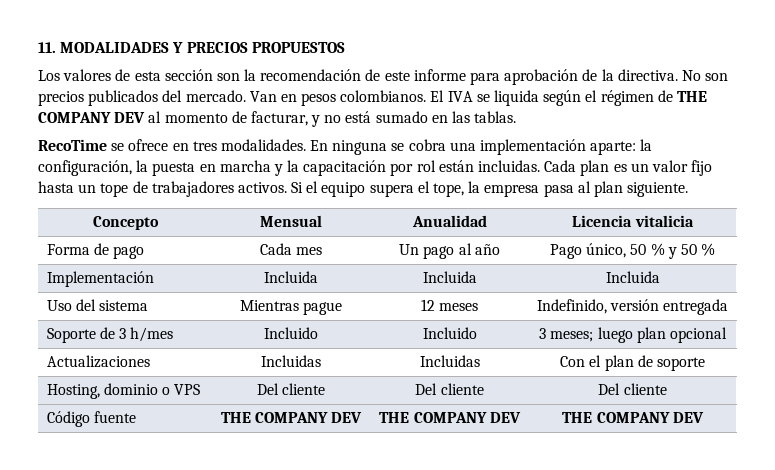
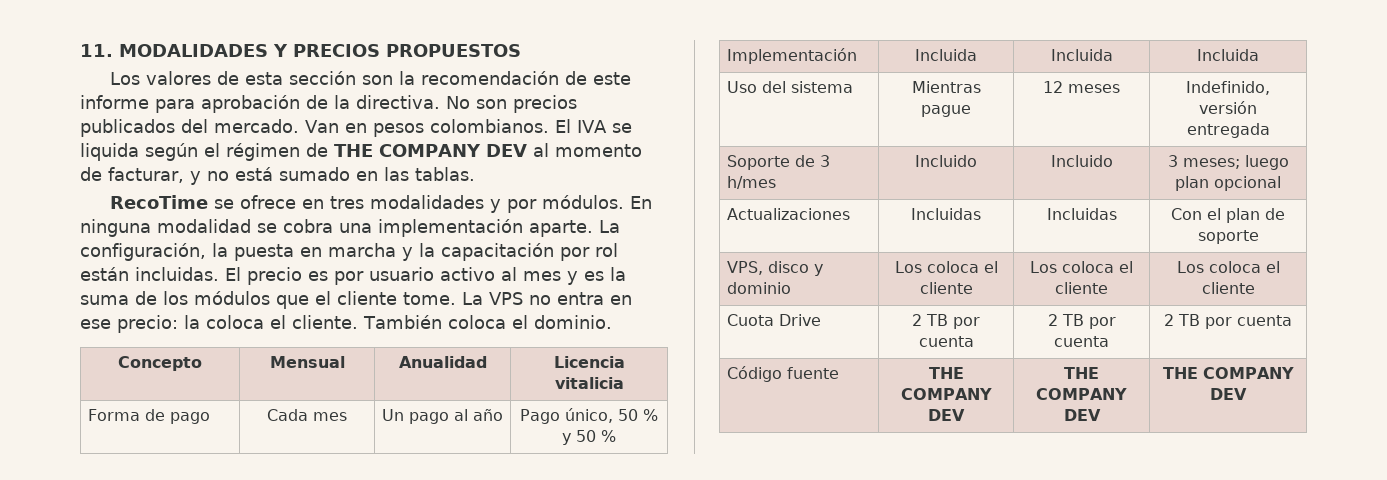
- RecoTime se ofrece en tres modalidades.
+ RecoTime se ofrece en tres modalidades y por módulos.
- En ninguna se cobra una implementación aparte: la configuración, la puesta en marcha y la capacitación por rol están incluidas.
+ En ninguna modalidad se cobra una implementación aparte. La configuración, la puesta en marcha y la capacitación por rol están incluidas.
- Cada plan es un valor fijo hasta un tope de trabajadores activos. Si el equipo supera el tope, la empresa pasa al plan siguiente.
+ El precio es por usuario activo al mes y es la suma de los módulos que el cliente tome. La VPS no entra en ese precio: la coloca el cliente. También coloca el dominio.
- Hosting, dominio o VPS | Del cliente | Del cliente | Del cliente
+ VPS, disco y dominio | Los coloca el cliente | Los coloca el cliente | Los coloca el cliente
+ Cuota Drive | 2 TB por cuenta | 2 TB por cuenta | 2 TB por cuenta

